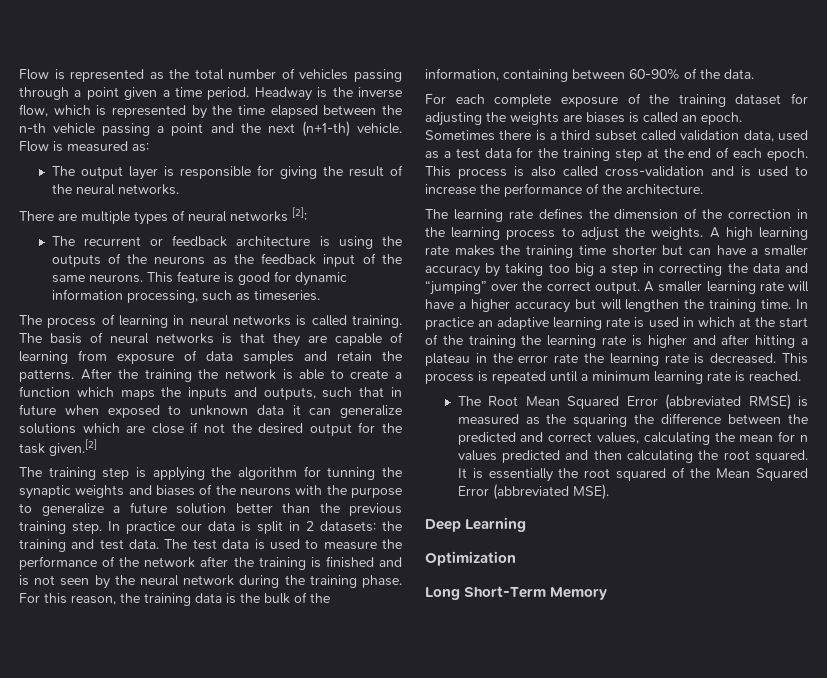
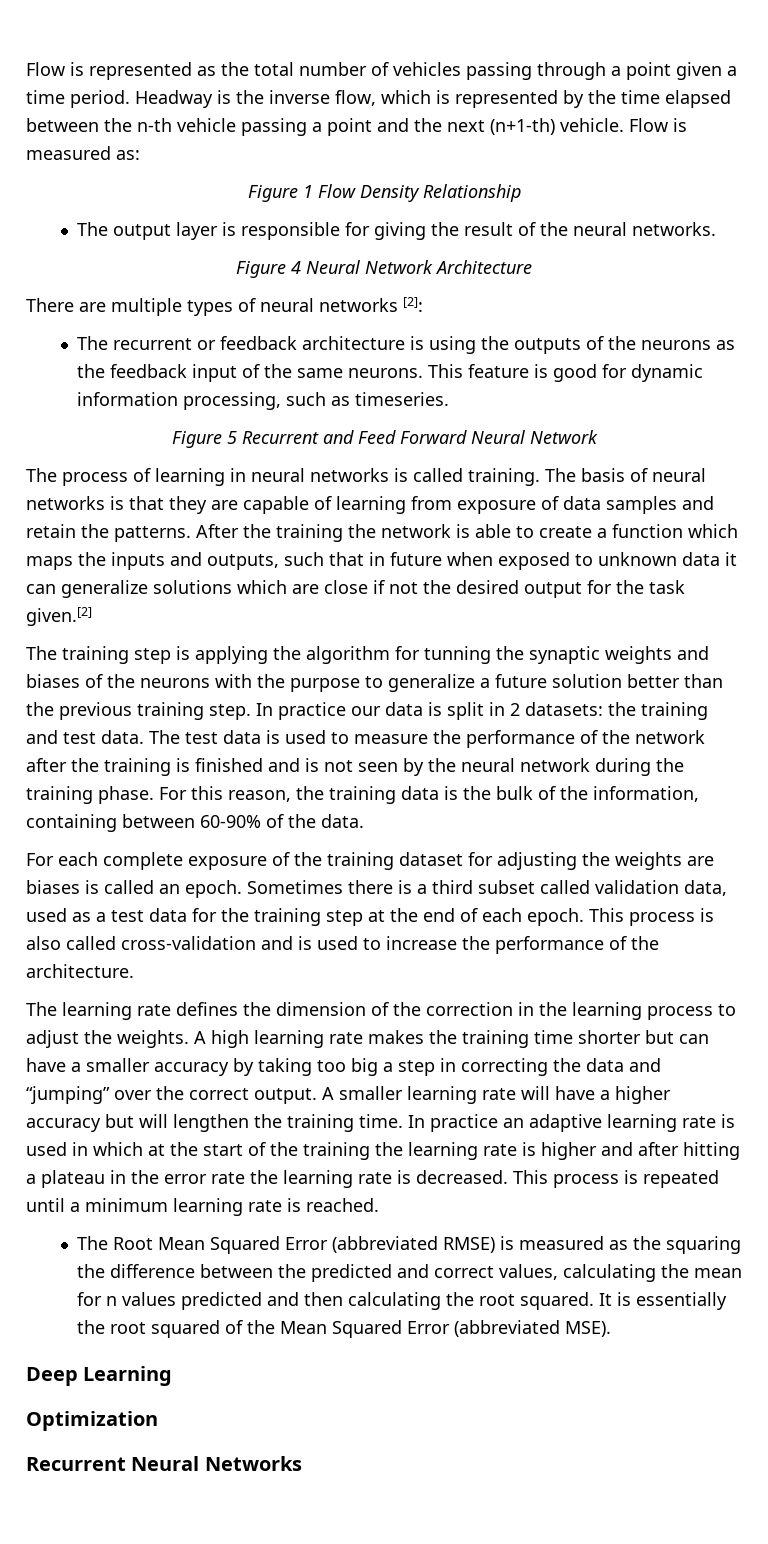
+ Figure 1 Flow Density Relationship
+ Figure 4 Neural Network Architecture
+ Figure 5 Recurrent and Feed Forward Neural Network
- Long Short-Term Memory
+ Recurrent Neural Networks

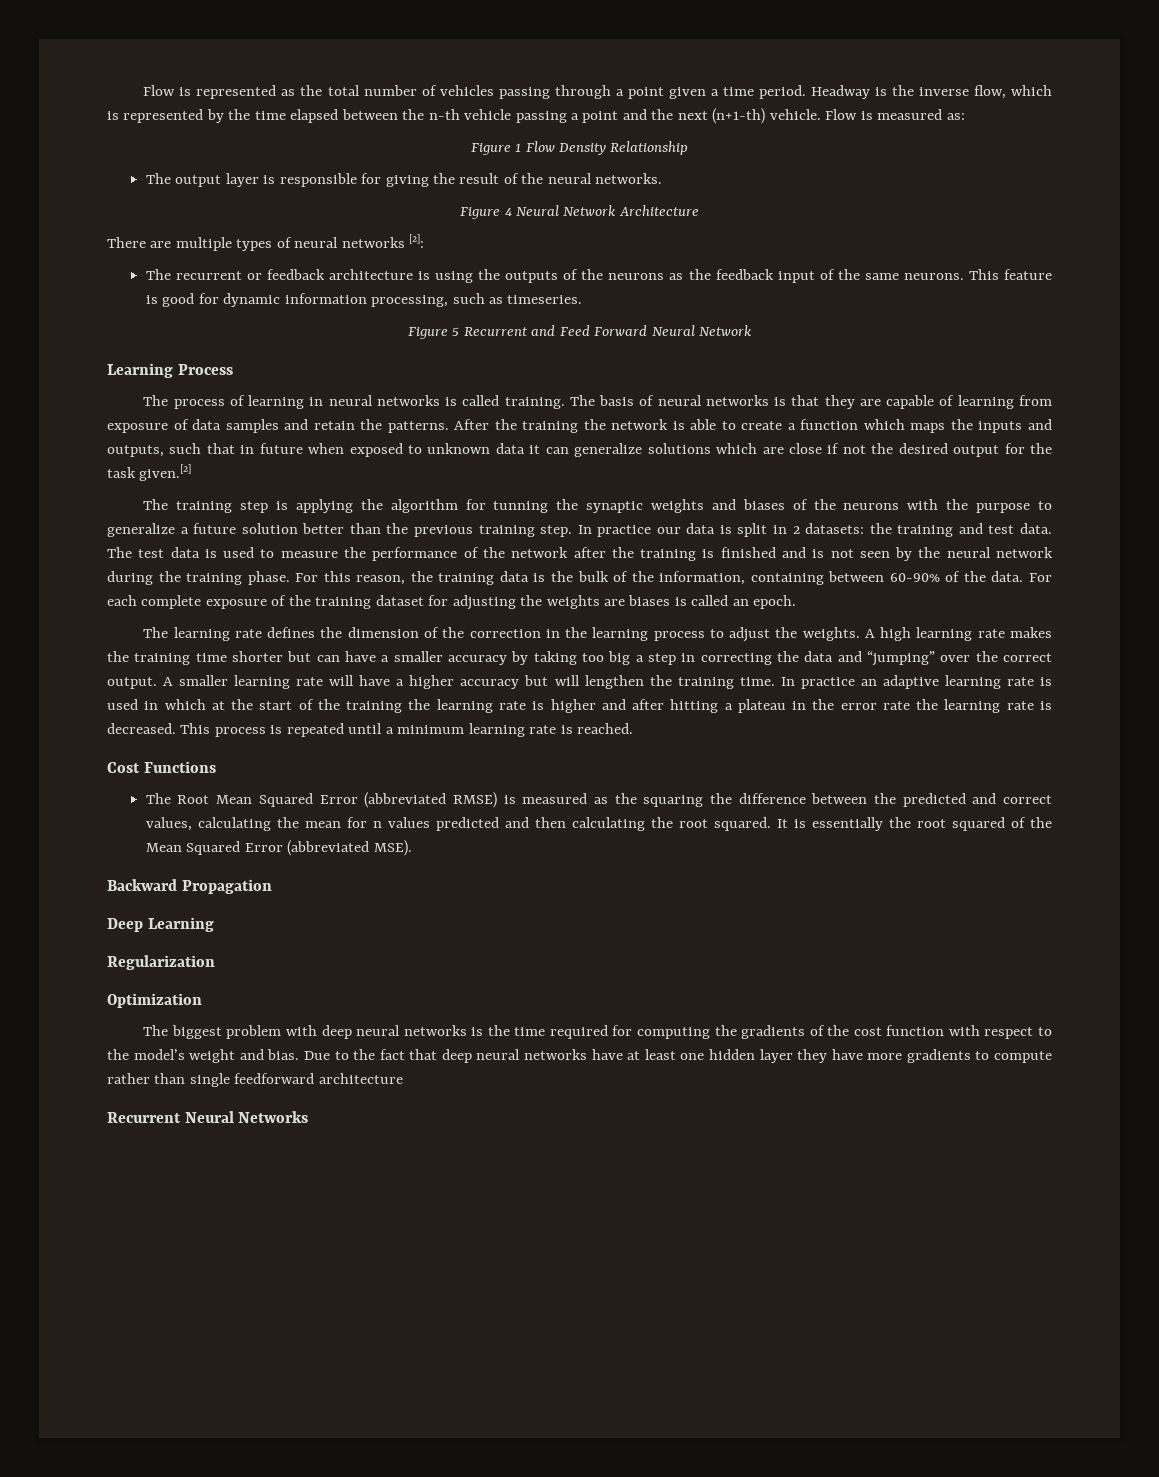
+ Learning Process
- For this reason, the training data is the bulk of the information, containing between 60-90% of the data.
- For each complete exposure of the training dataset for adjusting the weights are biases is called an epoch. Sometimes there is a third subset called validation data, used as a test data for the training step at the end of each epoch. This process is also called cross-validation and is used to increase the performance of the architecture.
+ For this reason, the training data is the bulk of the information, containing between 60-90% of the data. For each complete exposure of the training dataset for adjusting the weights are biases is called an epoch.
+ Cost Functions
+ Backward Propagation
+ Regularization
+ The biggest problem with deep neural networks is the time required for computing the gradients of the cost function with respect to the model’s weight and bias. Due to the fact that deep neural networks have at least one hidden layer they have more gradients to compute rather than single feedforward architecture

